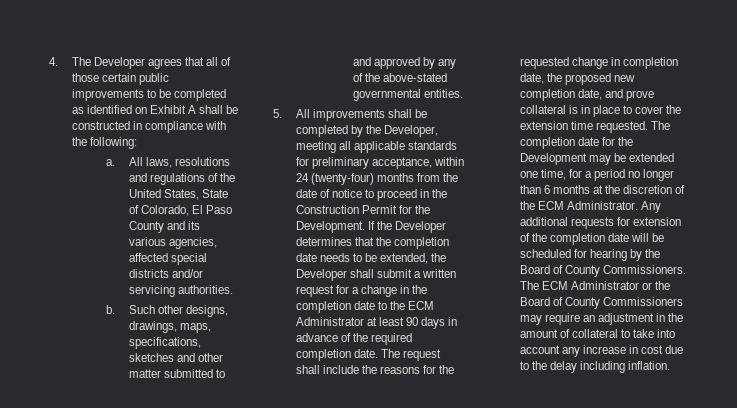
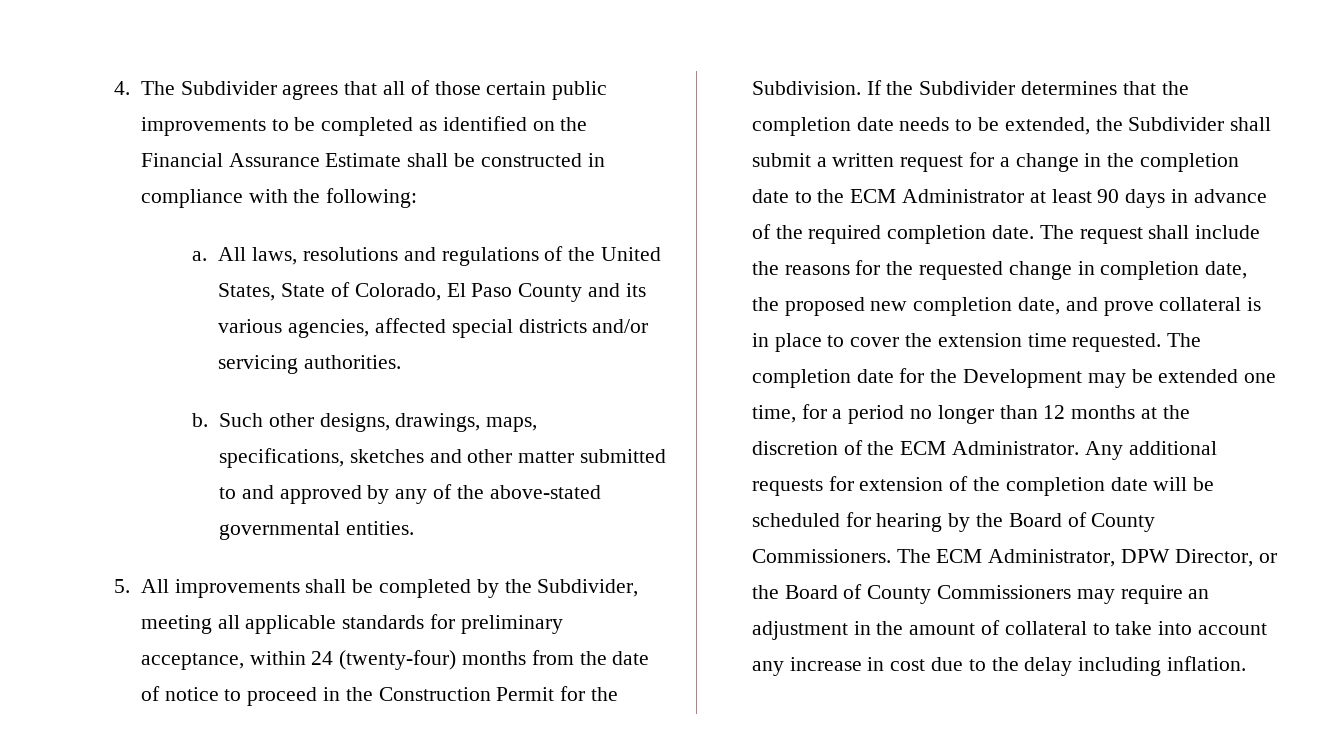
- 4. The Developer agrees that all of those certain public improvements to be completed as identified on Exhibit A shall be constructed in compliance with the following:
+ 4. The Subdivider agrees that all of those certain public improvements to be completed as identified on the Financial Assurance Estimate shall be constructed in compliance with the following:
- 5. All improvements shall be completed by the Developer, meeting all applicable standards for preliminary acceptance, within 24 (twenty-four) months from the date of notice to proceed in the Construction Permit for the Development.
+ 5. All improvements shall be completed by the Subdivider, meeting all applicable standards for preliminary acceptance, within 24 (twenty-four) months from the date of notice to proceed in the Construction Permit for the Subdivision.
- If the Developer determines that the completion date needs to be extended, the Developer shall submit a written request for a change in the completion date to the ECM Administrator at least 90 days in advance of the required completion date.
+ If the Subdivider determines that the completion date needs to be extended, the Subdivider shall submit a written request for a change in the completion date to the ECM Administrator at least 90 days in advance of the required completion date.
- The completion date for the Development may be extended one time, for a period no longer than 6 months at the discretion of the ECM Administrator.
+ The completion date for the Development may be extended one time, for a period no longer than 12 months at the discretion of the ECM Administrator.
- The ECM Administrator or the Board of County Commissioners may require an adjustment in the amount of collateral to take into account any increase in cost due to the delay including inflation.
+ The ECM Administrator, DPW Director, or the Board of County Commissioners may require an adjustment in the amount of collateral to take into account any increase in cost due to the delay including inflation.

